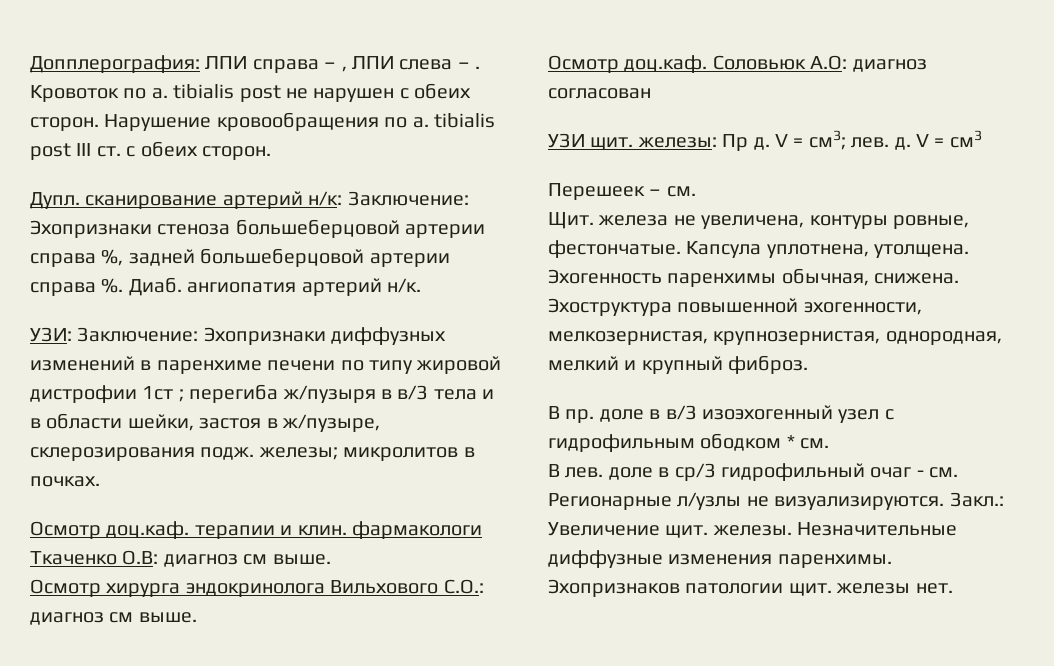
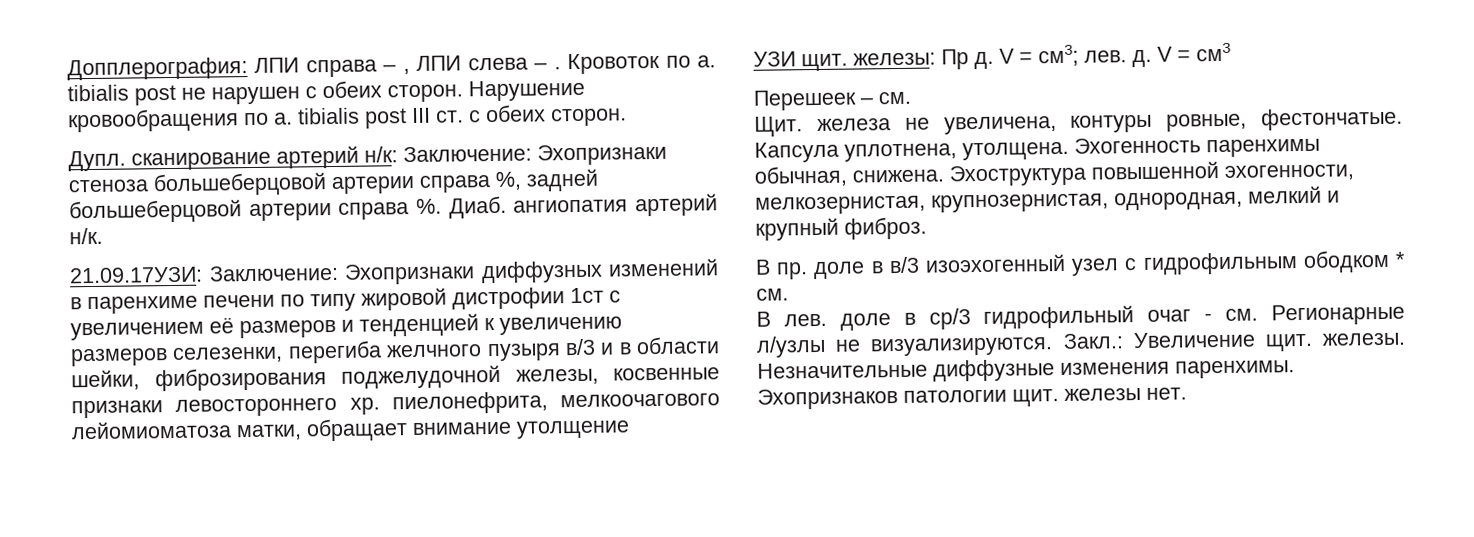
- УЗИ: Заключение: Эхопризнаки диффузных изменений в паренхиме печени по типу жировой дистрофии 1ст ; перегиба ж/пузыря в в/3 тела и в области шейки, застоя в ж/пузыре, склерозирования подж. железы; микролитов в почках.
- Осмотр доц.каф. терапии и клин. фармакологи Ткаченко О.В: диагноз см выше.
- Осмотр хирурга эндокринолога Вильхового С.О.: диагноз см выше.
- Осмотр доц.каф. Соловьюк А.О: диагноз согласован
+ 21.09.17УЗИ: Заключение: Эхопризнаки диффузных изменений в паренхиме печени по типу жировой дистрофии 1ст с увеличением её размеров и тенденцией к увеличению размеров селезенки, перегиба желчного пузыря в/3 и в области шейки, фиброзирования поджелудочной железы, косвенные признаки левостороннего хр. пиелонефрита, мелкоочагового лейомиоматоза матки, обращает внимание утолщение

